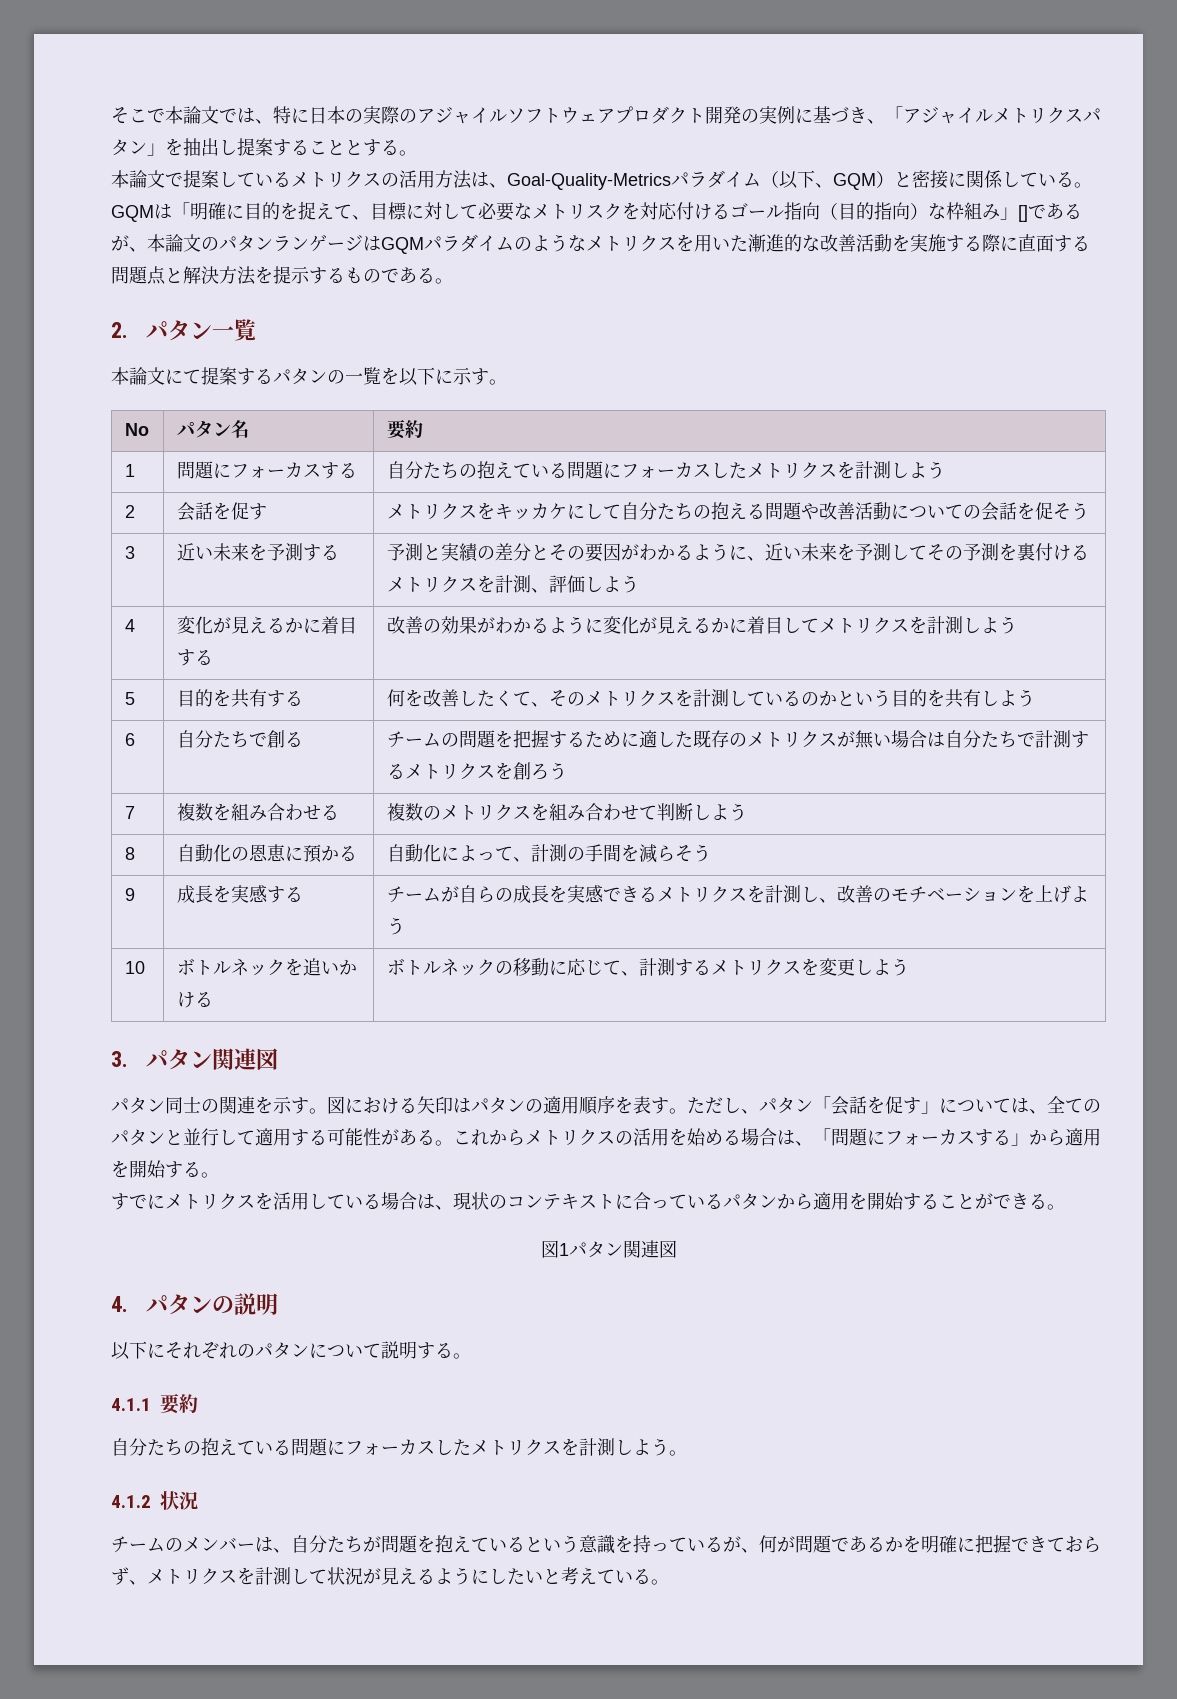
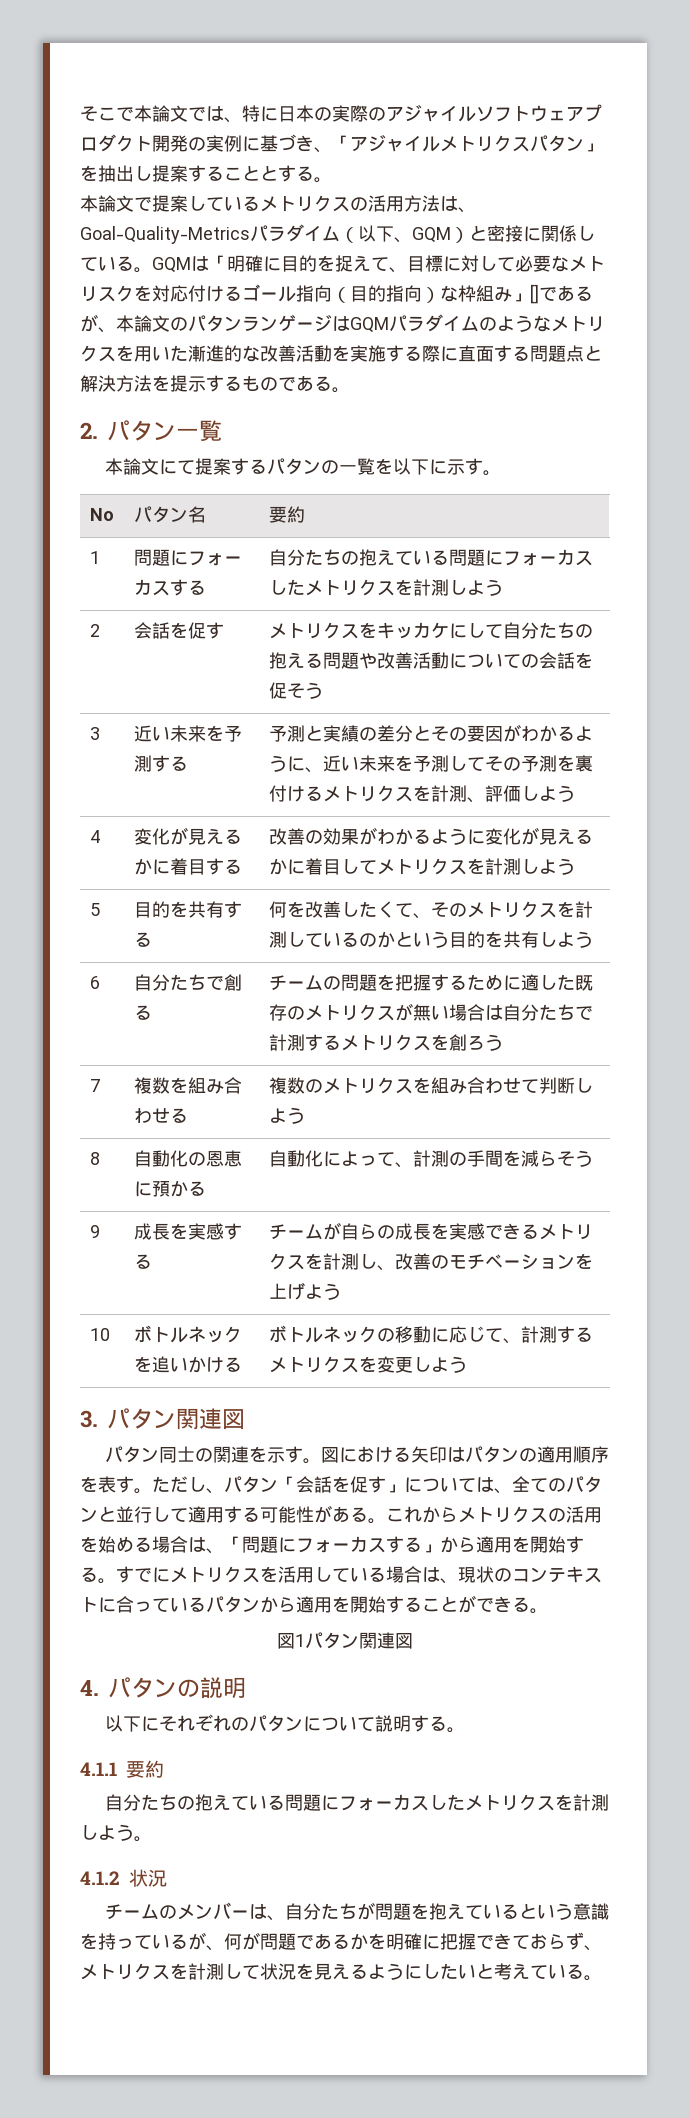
- これからメトリクスの活用を始める場合は、「問題にフォーカスする」から適用を開始する。
- すでにメトリクスを活用している場合は、現状のコンテキストに合っているパタンから適用を開始することができる。
+ これからメトリクスの活用を始める場合は、「問題にフォーカスする」から適用を開始する。すでにメトリクスを活用している場合は、現状のコンテキストに合っているパタンから適用を開始することができる。
- チームのメンバーは、自分たちが問題を抱えているという意識を持っているが、何が問題であるかを明確に把握できておらず、メトリクスを計測して状況が見えるようにしたいと考えている。
+ チームのメンバーは、自分たちが問題を抱えているという意識を持っているが、何が問題であるかを明確に把握できておらず、メトリクスを計測して状況を見えるようにしたいと考えている。

